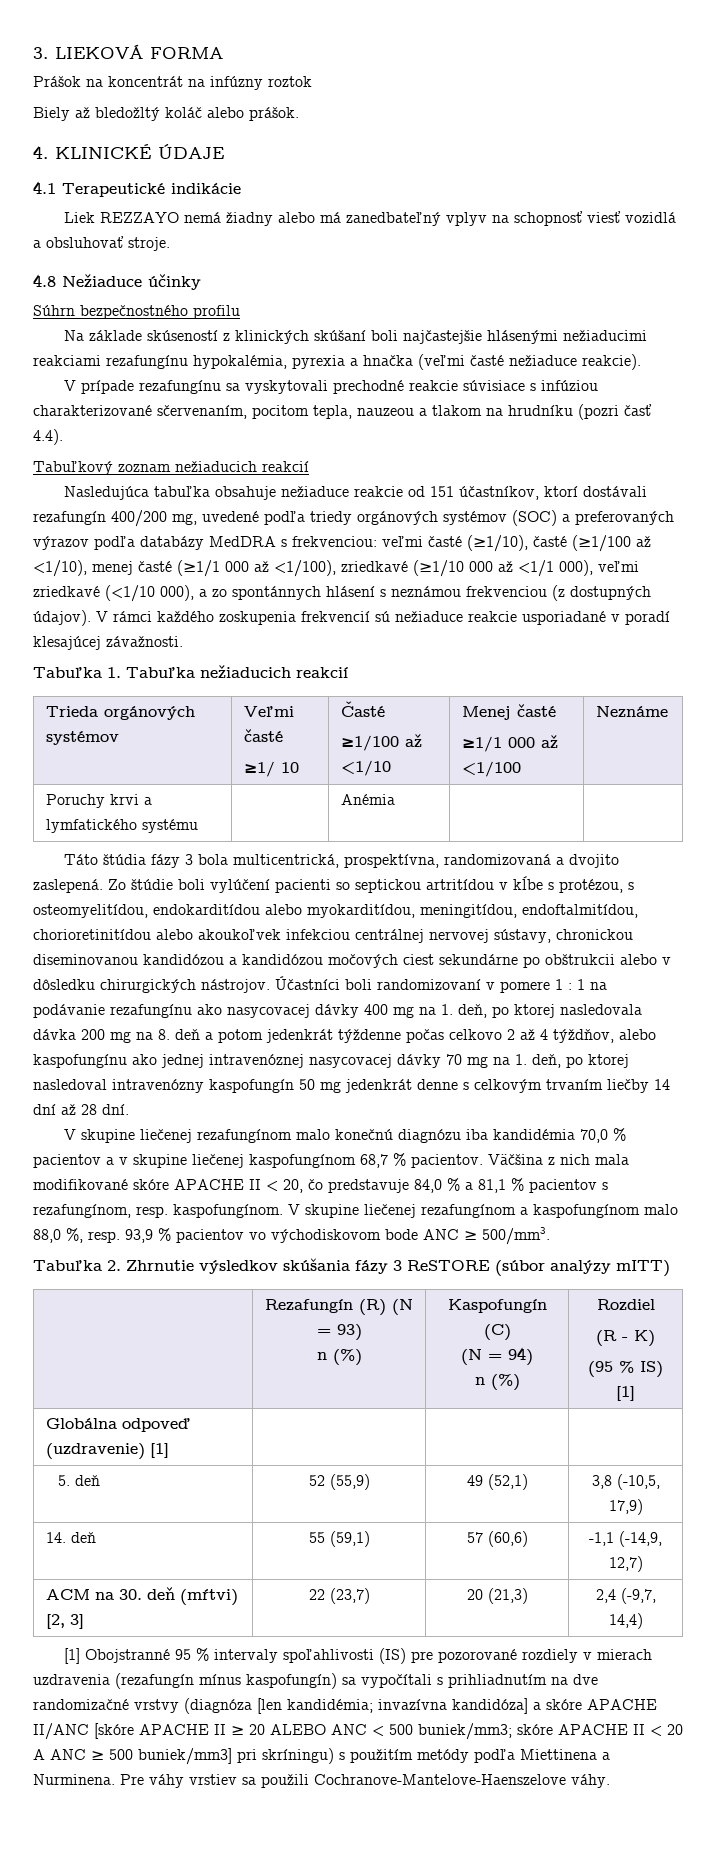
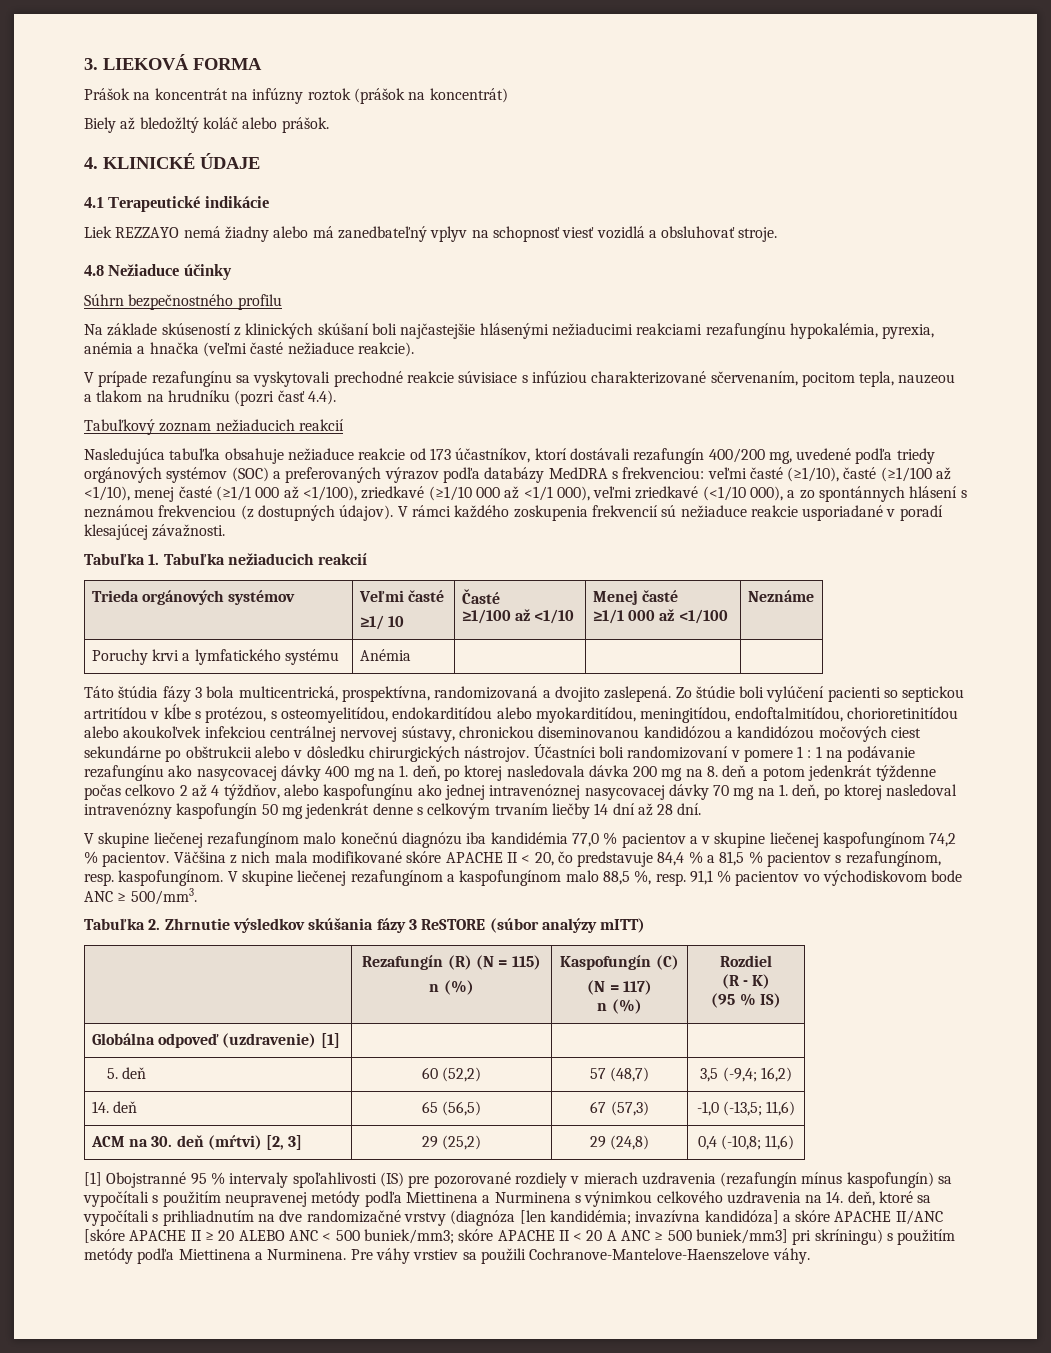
- Prášok na koncentrát na infúzny roztok
+ Prášok na koncentrát na infúzny roztok (prášok na koncentrát)
- Na základe skúseností z klinických skúšaní boli najčastejšie hlásenými nežiaducimi reakciami rezafungínu hypokalémia, pyrexia a hnačka (veľmi časté nežiaduce reakcie).
+ Na základe skúseností z klinických skúšaní boli najčastejšie hlásenými nežiaducimi reakciami rezafungínu hypokalémia, pyrexia, anémia a hnačka (veľmi časté nežiaduce reakcie).
- Nasledujúca tabuľka obsahuje nežiaduce reakcie od 151 účastníkov, ktorí dostávali rezafungín 400/200 mg, uvedené podľa triedy orgánových systémov (SOC) a preferovaných výrazov podľa databázy MedDRA s frekvenciou: veľmi časté (≥1/10), časté (≥1/100 až <1/10), menej časté (≥1/1 000 až <1/100), zriedkavé (≥1/10 000 až <1/1 000), veľmi zriedkavé (<1/10 000), a zo spontánnych hlásení s neznámou frekvenciou (z dostupných údajov).
+ Nasledujúca tabuľka obsahuje nežiaduce reakcie od 173 účastníkov, ktorí dostávali rezafungín 400/200 mg, uvedené podľa triedy orgánových systémov (SOC) a preferovaných výrazov podľa databázy MedDRA s frekvenciou: veľmi časté (≥1/10), časté (≥1/100 až <1/10), menej časté (≥1/1 000 až <1/100), zriedkavé (≥1/10 000 až <1/1 000), veľmi zriedkavé (<1/10 000), a zo spontánnych hlásení s neznámou frekvenciou (z dostupných údajov).
- Poruchy krvi a lymfatického systému | | Anémia | |
+ Poruchy krvi a lymfatického systému | Anémia | | |
- V skupine liečenej rezafungínom malo konečnú diagnózu iba kandidémia 70,0 % pacientov a v skupine liečenej kaspofungínom 68,7 % pacientov.
+ V skupine liečenej rezafungínom malo konečnú diagnózu iba kandidémia 77,0 % pacientov a v skupine liečenej kaspofungínom 74,2 % pacientov.
- Väčšina z nich mala modifikované skóre APACHE II < 20, čo predstavuje 84,0 % a 81,1 % pacientov s rezafungínom, resp. kaspofungínom.
+ Väčšina z nich mala modifikované skóre APACHE II < 20, čo predstavuje 84,4 % a 81,5 % pacientov s rezafungínom, resp. kaspofungínom.
- V skupine liečenej rezafungínom a kaspofungínom malo 88,0 %, resp. 93,9 % pacientov vo východiskovom bode ANC ≥ 500/mm3.
+ V skupine liečenej rezafungínom a kaspofungínom malo 88,5 %, resp. 91,1 % pacientov vo východiskovom bode ANC ≥ 500/mm3.
- | Rezafungín (R) (N = 93)
+ | Rezafungín (R) (N = 115)
  n (%) | Kaspofungín (C)
- (N = 94)
+ (N = 117)
  n (%) | Rozdiel
  (R - K)
- (95 % IS) [1]
+ (95 % IS)
- 5. deň | 52 (55,9) | 49 (52,1) | 3,8 (-10,5, 17,9)
- 14. deň | 55 (59,1) | 57 (60,6) | -1,1 (-14,9, 12,7)
+ 5. deň | 60 (52,2) | 57 (48,7) | 3,5 (-9,4; 16,2)
+ 14. deň | 65 (56,5) | 67 (57,3) | -1,0 (-13,5; 11,6)
- ACM na 30. deň (mŕtvi) [2, 3] | 22 (23,7) | 20 (21,3) | 2,4 (-9,7, 14,4)
+ ACM na 30. deň (mŕtvi) [2, 3] | 29 (25,2) | 29 (24,8) | 0,4 (-10,8; 11,6)
- [1] Obojstranné 95 % intervaly spoľahlivosti (IS) pre pozorované rozdiely v mierach uzdravenia (rezafungín mínus kaspofungín) sa vypočítali s prihliadnutím na dve randomizačné vrstvy (diagnóza [len kandidémia;
+ [1] Obojstranné 95 % intervaly spoľahlivosti (IS) pre pozorované rozdiely v mierach uzdravenia (rezafungín mínus kaspofungín) sa vypočítali s použitím neupravenej metódy podľa Miettinena a Nurminena s výnimkou celkového uzdravenia na 14. deň, ktoré sa vypočítali s prihliadnutím na dve randomizačné vrstvy (diagnóza [len kandidémia;

